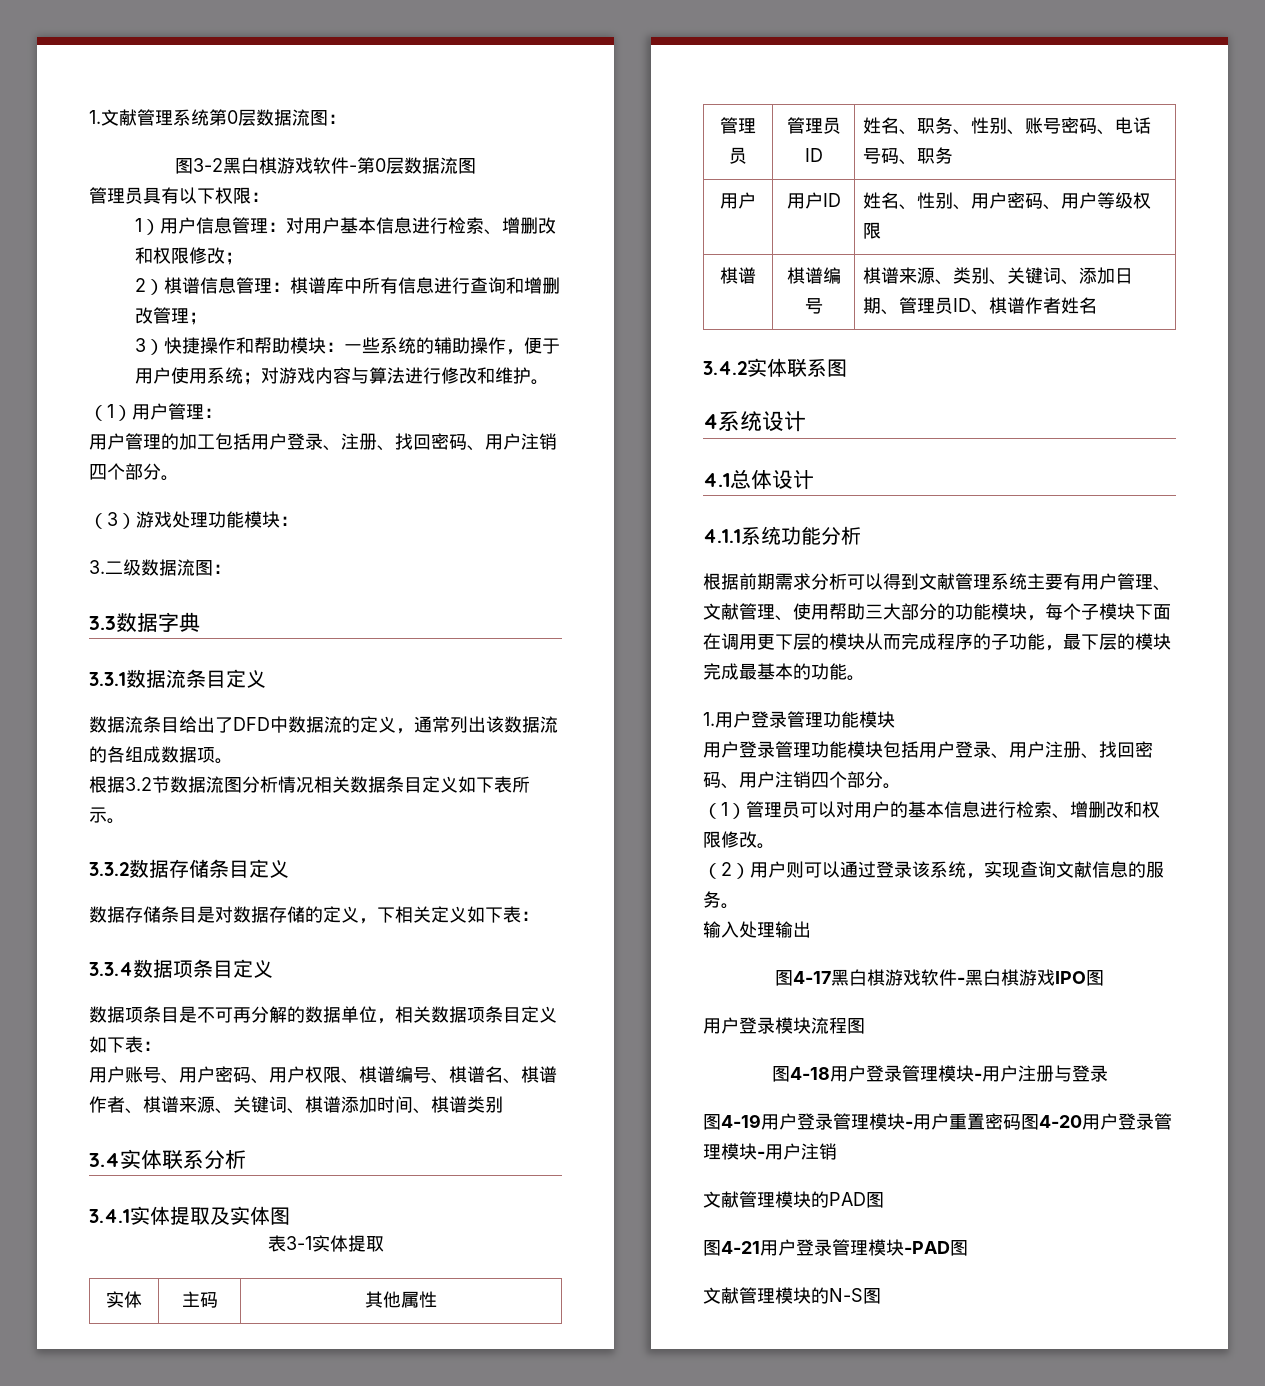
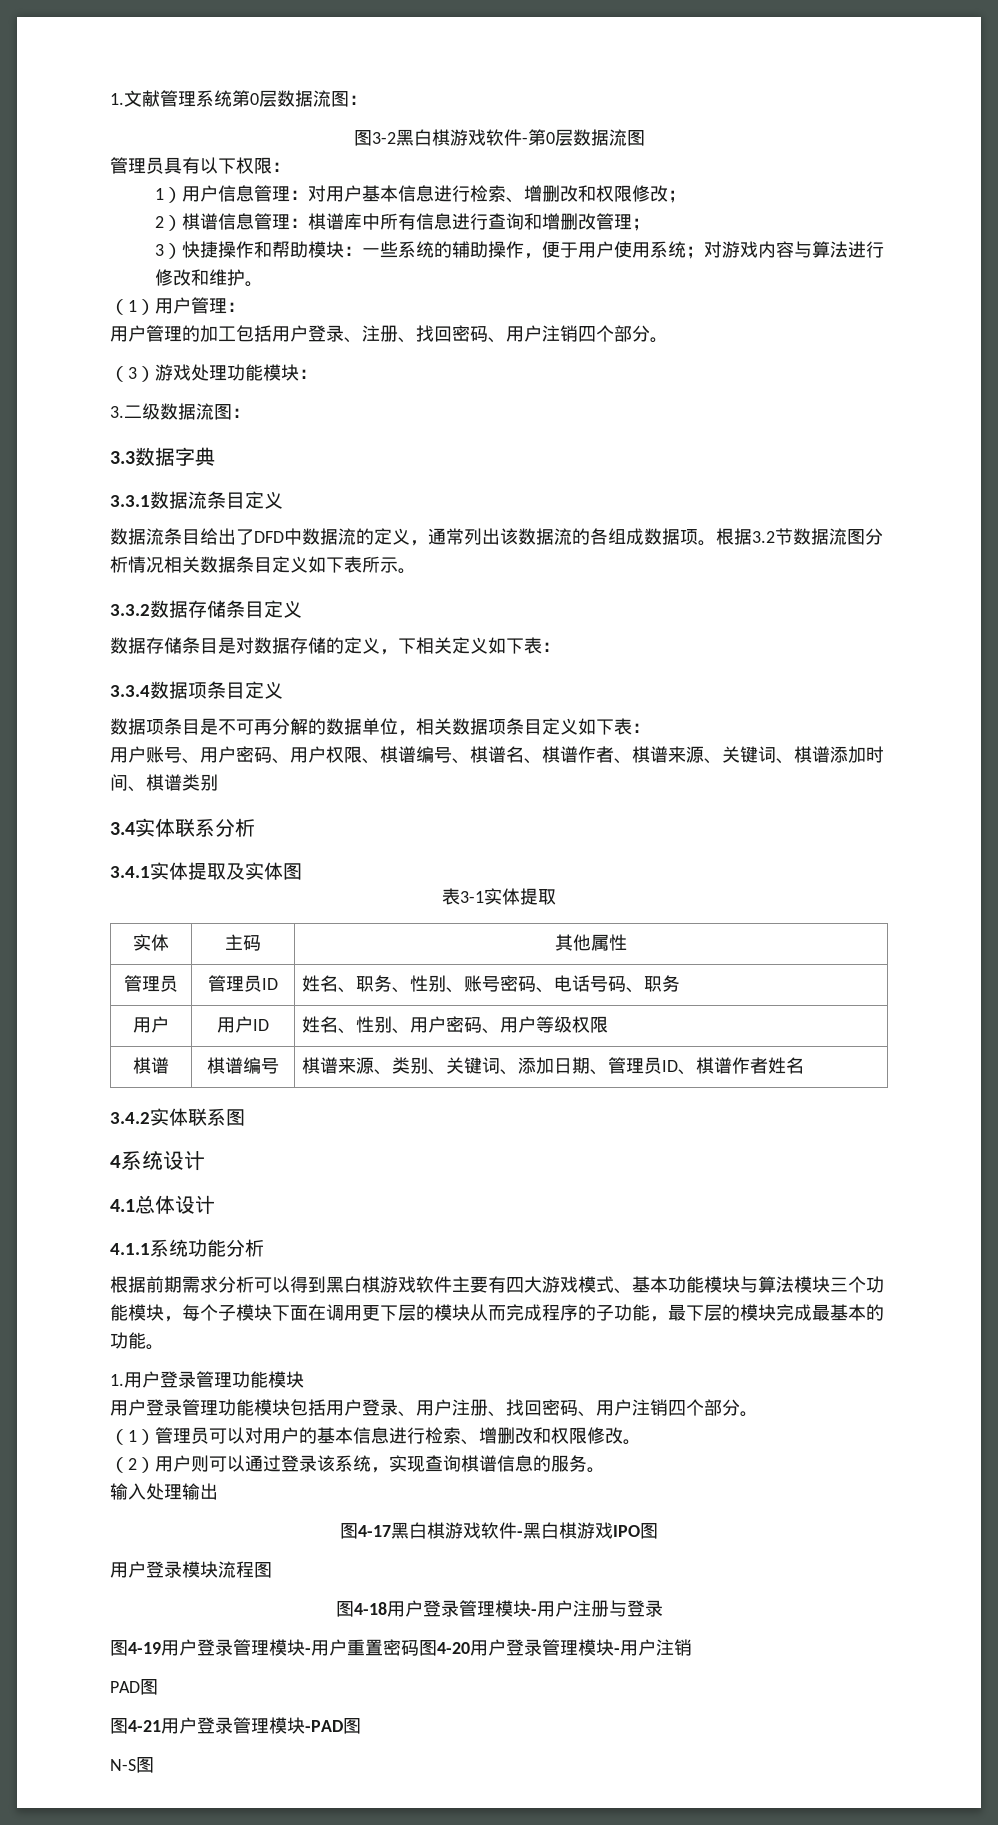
- 数据流条目给出了DFD中数据流的定义，通常列出该数据流的各组成数据项。
- 根据3.2节数据流图分析情况相关数据条目定义如下表所示。
+ 数据流条目给出了DFD中数据流的定义，通常列出该数据流的各组成数据项。根据3.2节数据流图分析情况相关数据条目定义如下表所示。
- 根据前期需求分析可以得到文献管理系统主要有用户管理、文献管理、使用帮助三大部分的功能模块，每个子模块下面在调用更下层的模块从而完成程序的子功能，最下层的模块完成最基本的功能。
+ 根据前期需求分析可以得到黑白棋游戏软件主要有四大游戏模式、基本功能模块与算法模块三个功能模块，每个子模块下面在调用更下层的模块从而完成程序的子功能，最下层的模块完成最基本的功能。
- （2）用户则可以通过登录该系统，实现查询文献信息的服务。
+ （2）用户则可以通过登录该系统，实现查询棋谱信息的服务。
- 文献管理模块的PAD图
+ PAD图
- 文献管理模块的N-S图
+ N-S图

